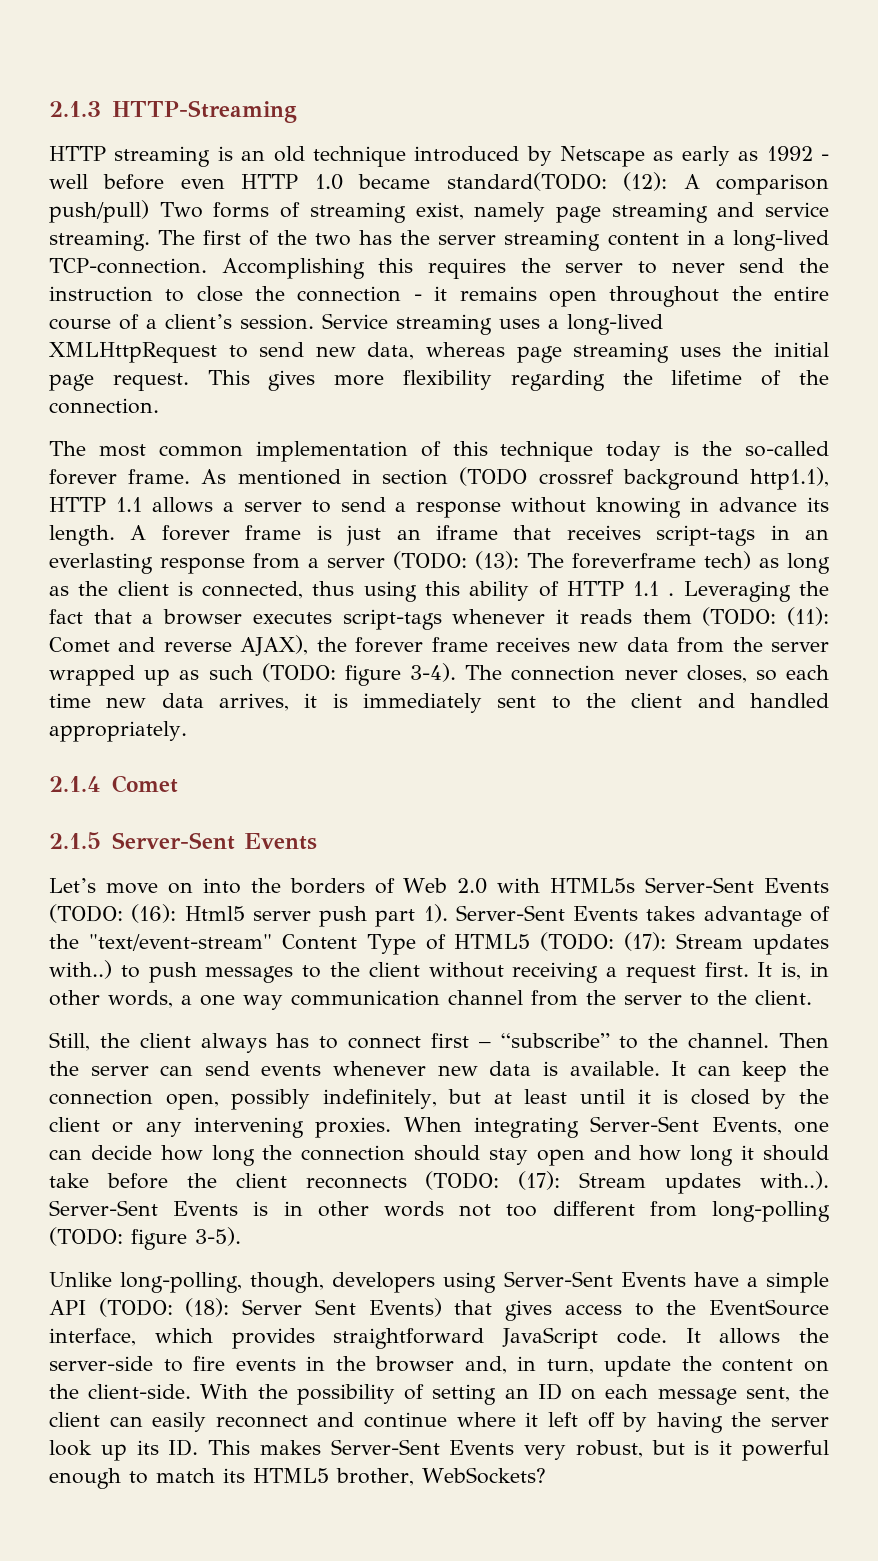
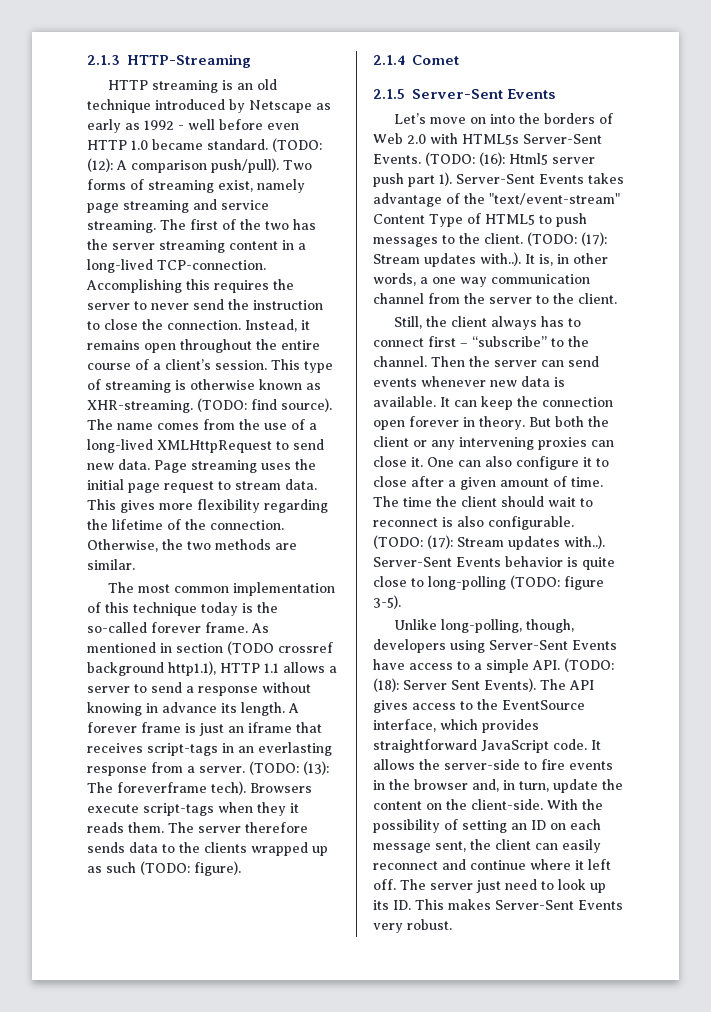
- HTTP streaming is an old technique introduced by Netscape as early as 1992 - well before even HTTP 1.0 became standard(TODO: (12): A comparison push/pull) Two forms of streaming exist, namely page streaming and service streaming.
+ HTTP streaming is an old technique introduced by Netscape as early as 1992 - well before even HTTP 1.0 became standard. (TODO: (12): A comparison push/pull). Two forms of streaming exist, namely page streaming and service streaming.
- Accomplishing this requires the server to never send the instruction to close the connection - it remains open throughout the entire course of a client’s session.
+ Accomplishing this requires the server to never send the instruction to close the connection. Instead, it remains open throughout the entire course of a client’s session.
- Service streaming uses a long-lived XMLHttpRequest to send new data, whereas page streaming uses the initial page request.
+ This type of streaming is otherwise known as XHR-streaming. (TODO: find source). The name comes from the use of a long-lived XMLHttpRequest to send new data. Page streaming uses the initial page request to stream data.
+ Otherwise, the two methods are similar.
- A forever frame is just an iframe that receives script-tags in an everlasting response from a server (TODO: (13): The foreverframe tech) as long as the client is connected, thus using this ability of HTTP 1.1 . Leveraging the fact that a browser executes script-tags whenever it reads them (TODO: (11): Comet and reverse AJAX), the forever frame receives new data from the server wrapped up as such (TODO: figure 3-4). The connection never closes, so each time new data arrives, it is immediately sent to the client and handled appropriately.
+ A forever frame is just an iframe that receives script-tags in an everlasting response from a server. (TODO: (13): The foreverframe tech). Browsers execute script-tags when they it reads them. The server therefore sends data to the clients wrapped up as such (TODO: figure).
- Let’s move on into the borders of Web 2.0 with HTML5s Server-Sent Events (TODO: (16): Html5 server push part 1).
+ Let’s move on into the borders of Web 2.0 with HTML5s Server-Sent Events. (TODO: (16): Html5 server push part 1).
- Server-Sent Events takes advantage of the "text/event-stream" Content Type of HTML5 (TODO: (17): Stream updates with..) to push messages to the client without receiving a request first. It is, in other words, a one way communication channel from the server to the client.
+ Server-Sent Events takes advantage of the "text/event-stream" Content Type of HTML5 to push messages to the client. (TODO: (17): Stream updates with..). It is, in other words, a one way communication channel from the server to the client.
- It can keep the connection open, possibly indefinitely, but at least until it is closed by the client or any intervening proxies. When integrating Server-Sent Events, one can decide how long the connection should stay open and how long it should take before the client reconnects (TODO: (17): Stream updates with..). Server-Sent Events is in other words not too different from long-polling (TODO: figure 3-5).
+ It can keep the connection open forever in theory. But both the client or any intervening proxies can close it. One can also configure it to close after a given amount of time. The time the client should wait to reconnect is also configurable. (TODO: (17): Stream updates with..). Server-Sent Events behavior is quite close to long-polling (TODO: figure 3-5).
- Unlike long-polling, though, developers using Server-Sent Events have a simple API (TODO: (18): Server Sent Events) that gives access to the EventSource interface, which provides straightforward JavaScript code.
+ Unlike long-polling, though, developers using Server-Sent Events have access to a simple API. (TODO: (18): Server Sent Events). The API gives access to the EventSource interface, which provides straightforward JavaScript code.
- With the possibility of setting an ID on each message sent, the client can easily reconnect and continue where it left off by having the server look up its ID. This makes Server-Sent Events very robust, but is it powerful enough to match its HTML5 brother, WebSockets?
+ With the possibility of setting an ID on each message sent, the client can easily reconnect and continue where it left off. The server just need to look up its ID. This makes Server-Sent Events very robust.

